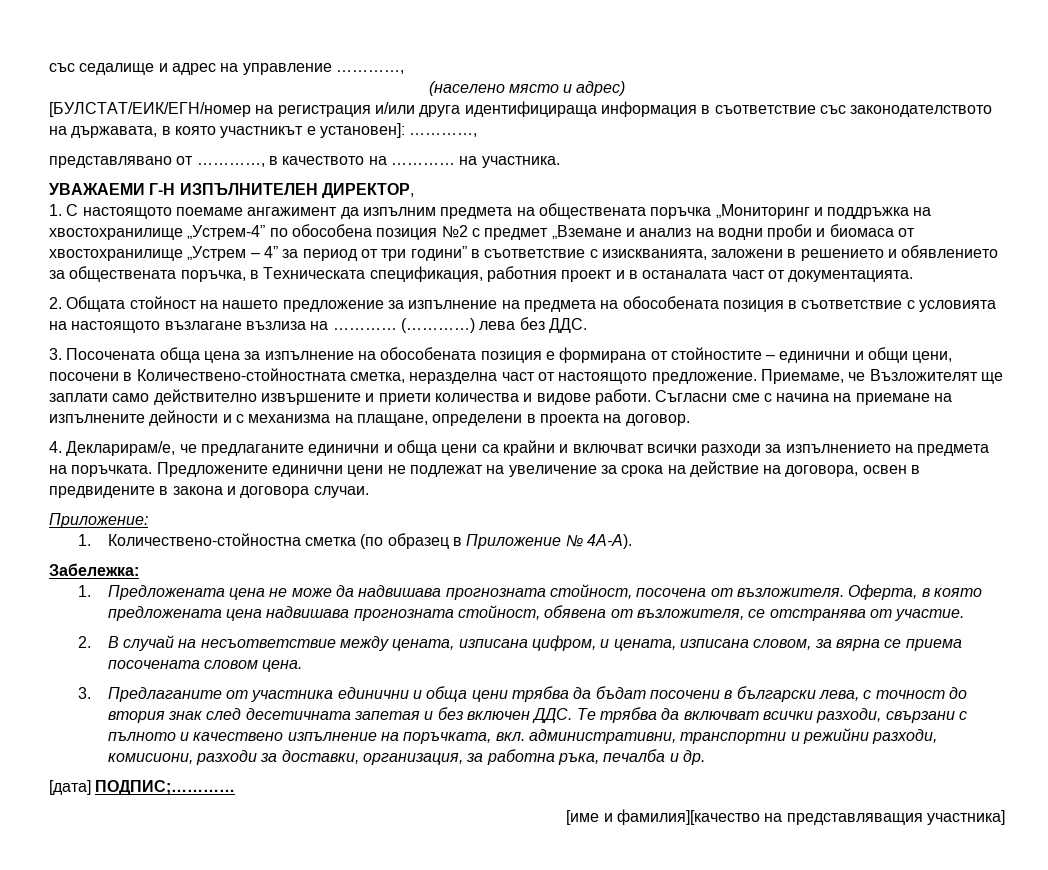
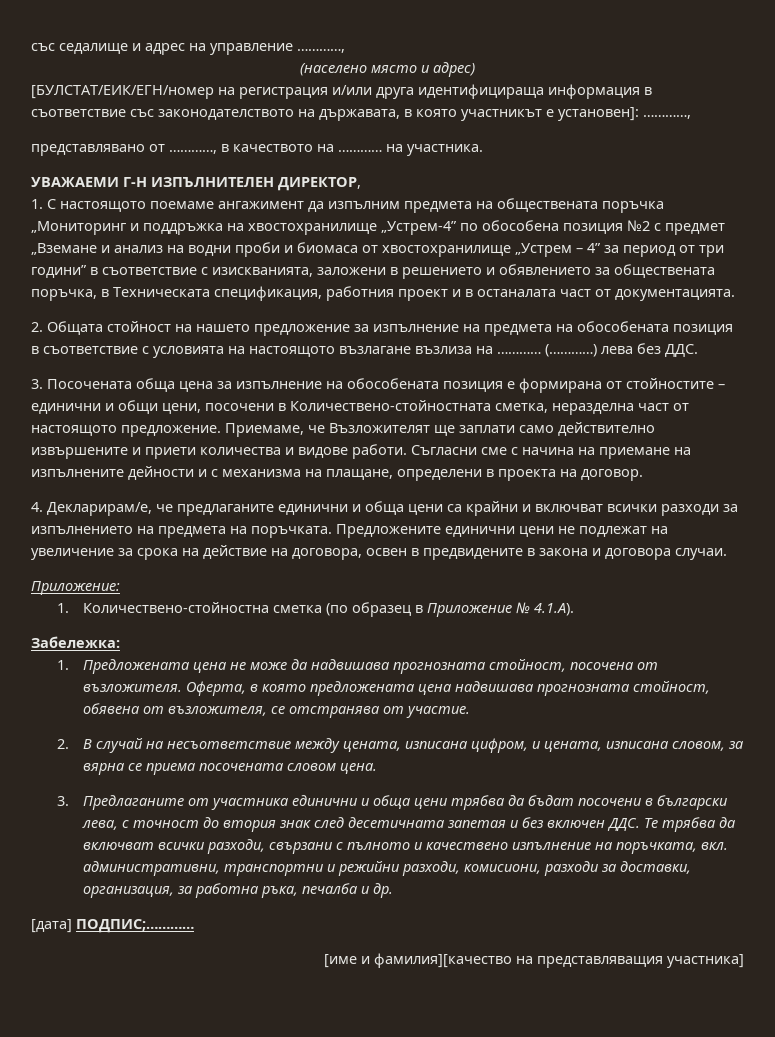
- 1. Количествено-стойностна сметка (по образец в Приложение № 4А-А).
+ 1. Количествено-стойностна сметка (по образец в Приложение № 4.1.А).

